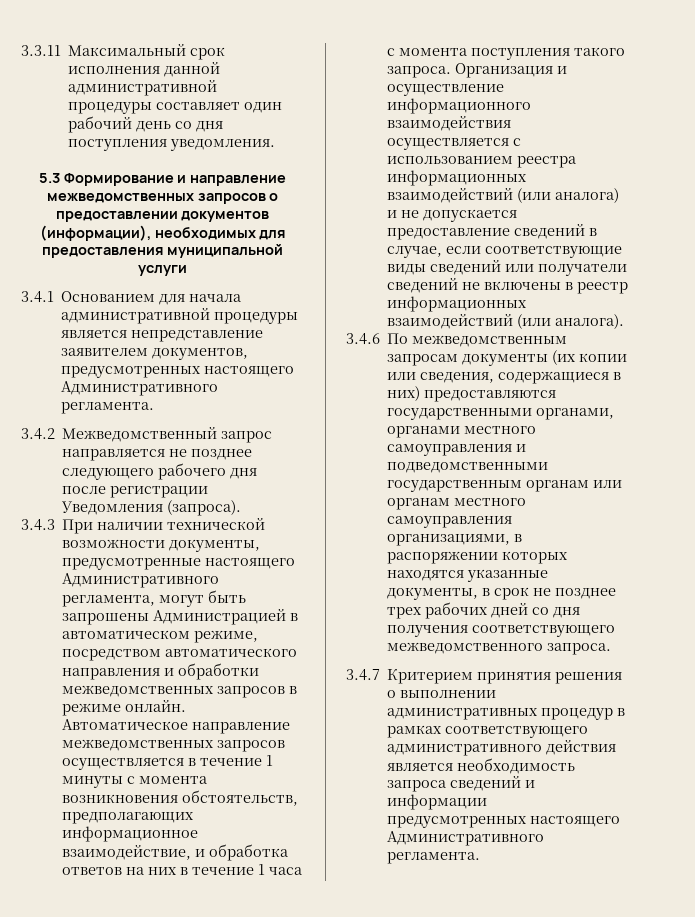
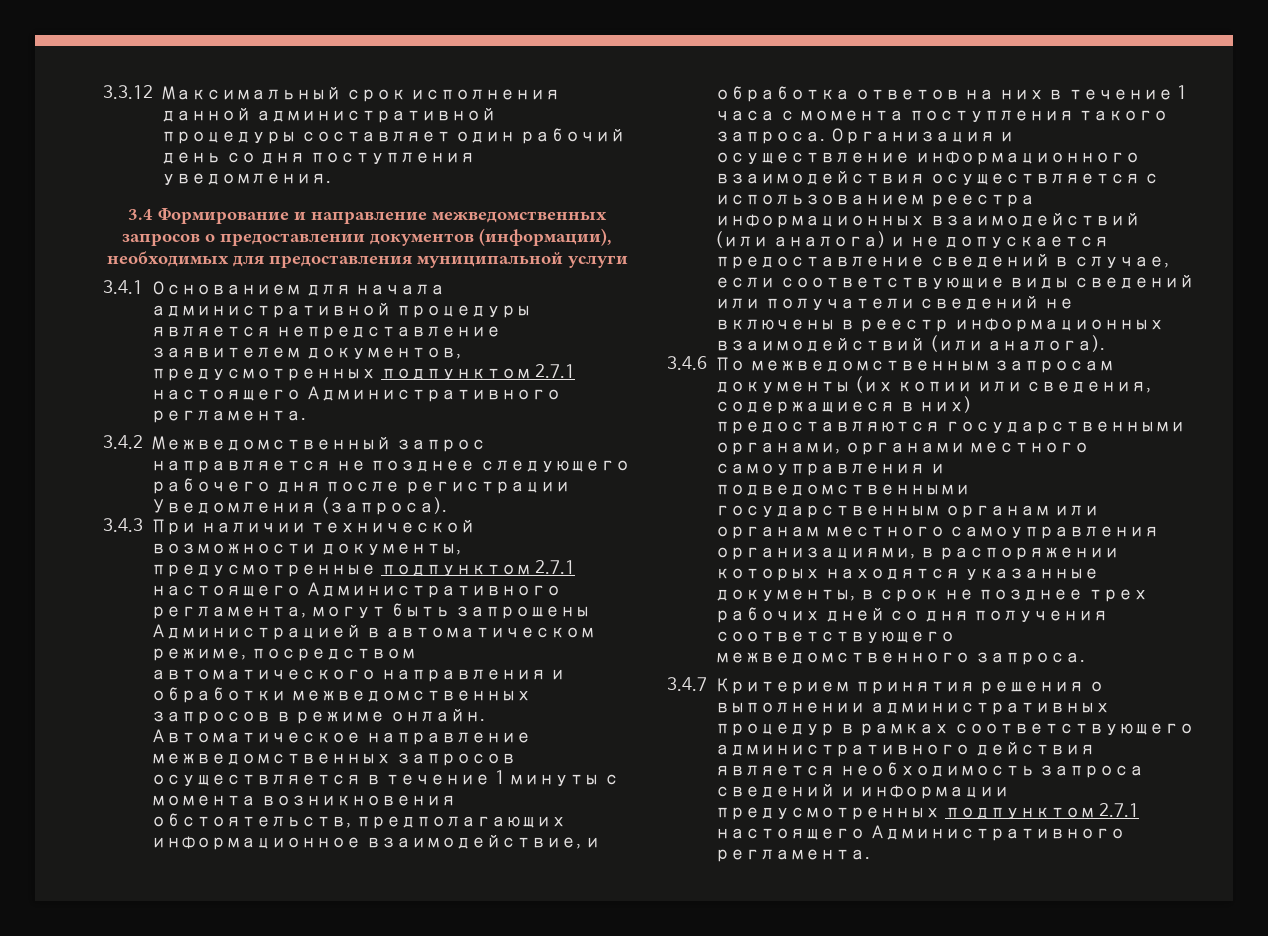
- 3.3.11 Максимальный срок исполнения данной административной процедуры составляет один рабочий день со дня поступления уведомления.
+ 3.3.12 Максимальный срок исполнения данной административной процедуры составляет один рабочий день со дня поступления уведомления.
- 5.3 Формирование и направление межведомственных запросов о предоставлении документов (информации), необходимых для предоставления муниципальной услуги
+ 3.4 Формирование и направление межведомственных запросов о предоставлении документов (информации), необходимых для предоставления муниципальной услуги
- 3.4.1 Основанием для начала административной процедуры является непредставление заявителем документов, предусмотренных настоящего Административного регламента.
+ 3.4.1 Основанием для начала административной процедуры является непредставление заявителем документов, предусмотренных подпунктом 2.7.1 настоящего Административного регламента.
- 3.4.3 При наличии технической возможности документы, предусмотренные настоящего Административного регламента, могут быть запрошены Администрацией в автоматическом режиме, посредством автоматического направления и обработки межведомственных запросов в режиме онлайн.
+ 3.4.3 При наличии технической возможности документы, предусмотренные подпунктом 2.7.1 настоящего Административного регламента, могут быть запрошены Администрацией в автоматическом режиме, посредством автоматического направления и обработки межведомственных запросов в режиме онлайн.
- 3.4.7 Критерием принятия решения о выполнении административных процедур в рамках соответствующего административного действия является необходимость запроса сведений и информации предусмотренных настоящего Административного регламента.
+ 3.4.7 Критерием принятия решения о выполнении административных процедур в рамках соответствующего административного действия является необходимость запроса сведений и информации предусмотренных подпунктом 2.7.1 настоящего Административного регламента.

